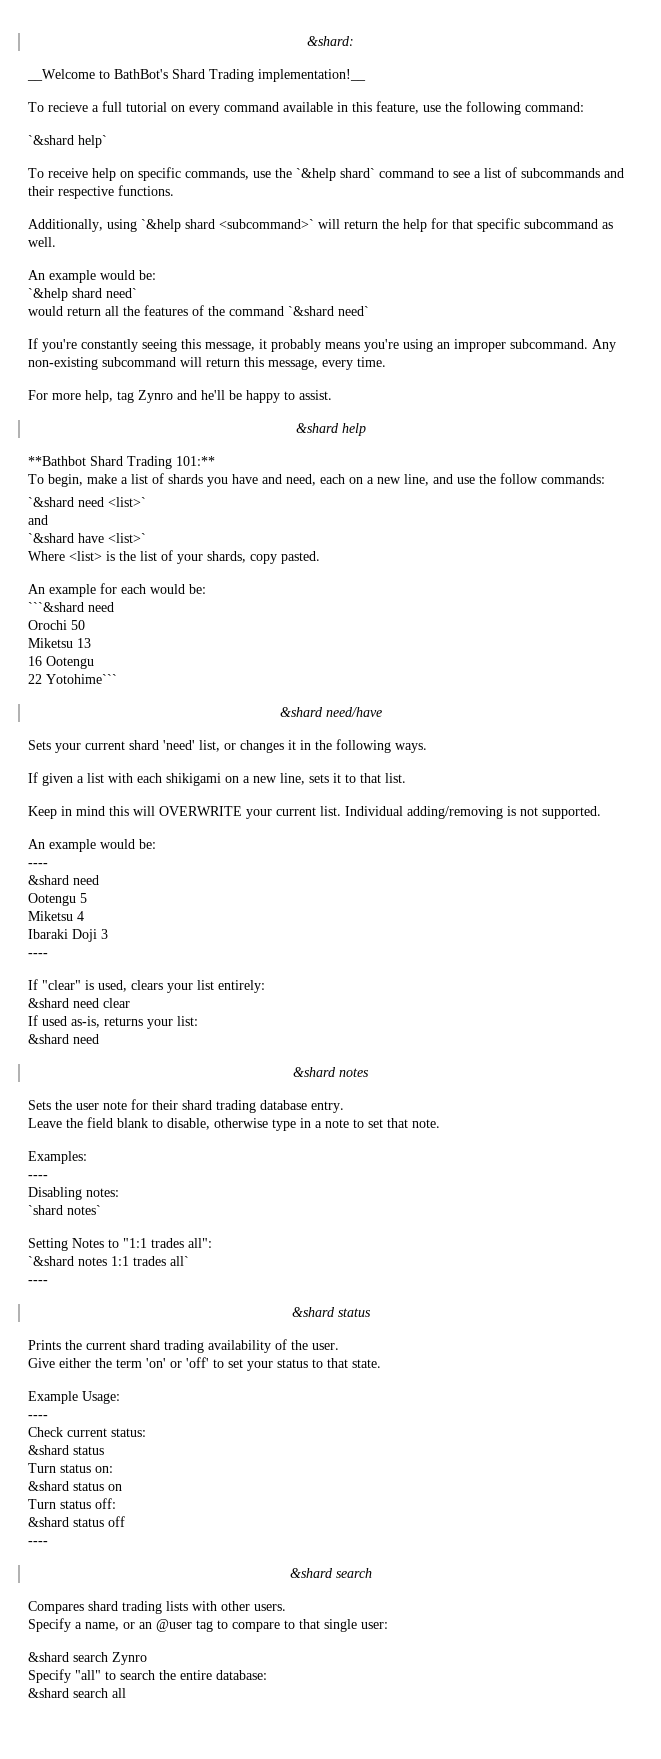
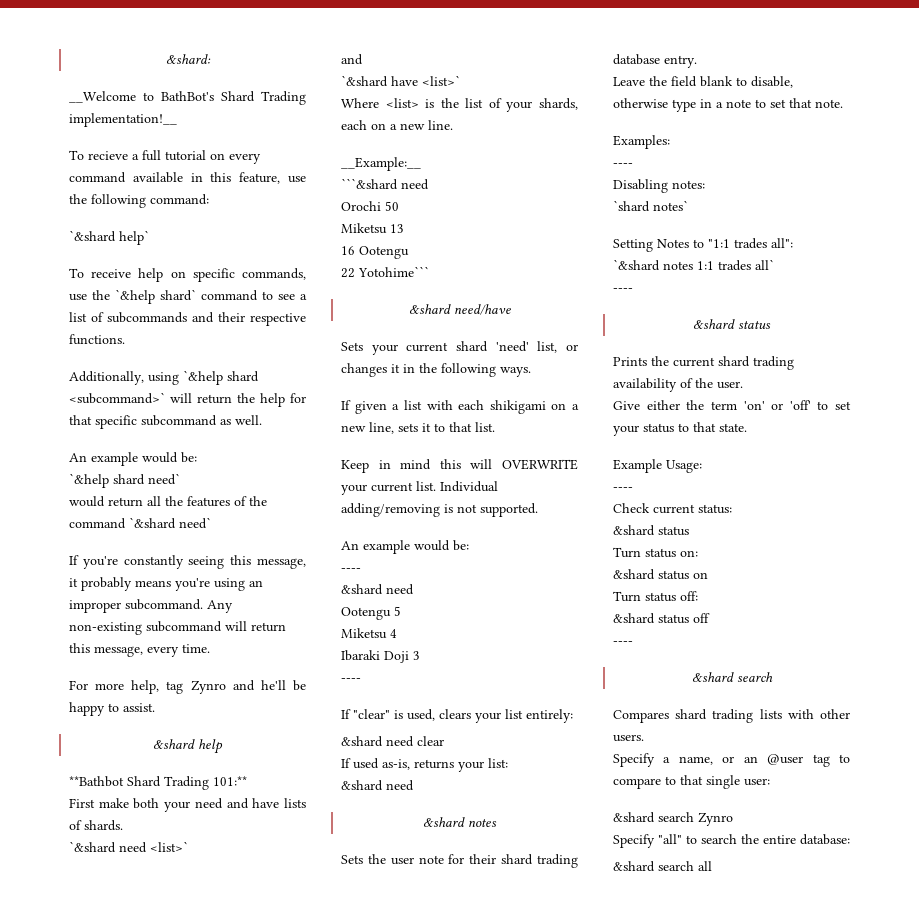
- To begin, make a list of shards you have and need, each on a new line, and use the follow commands:
+ First make both your need and have lists of shards.
- Where <list> is the list of your shards, copy pasted.
- An example for each would be:
+ Where <list> is the list of your shards, each on a new line.
+ __Example:__

